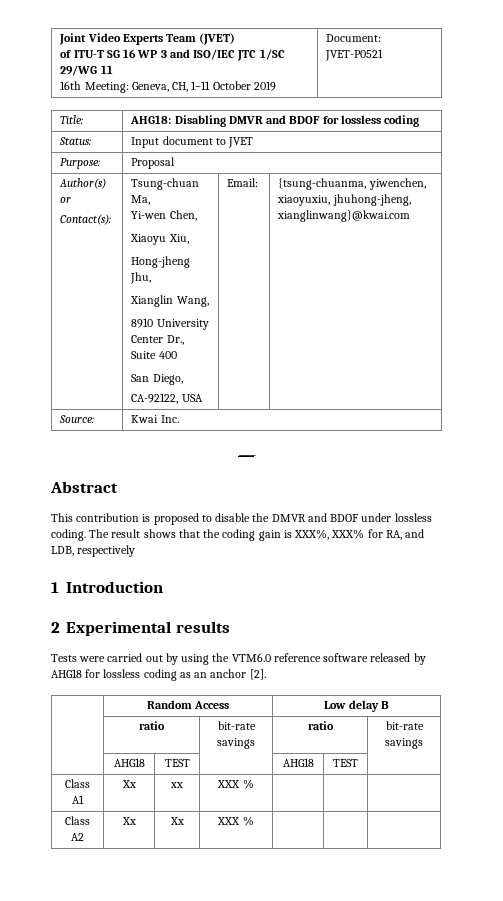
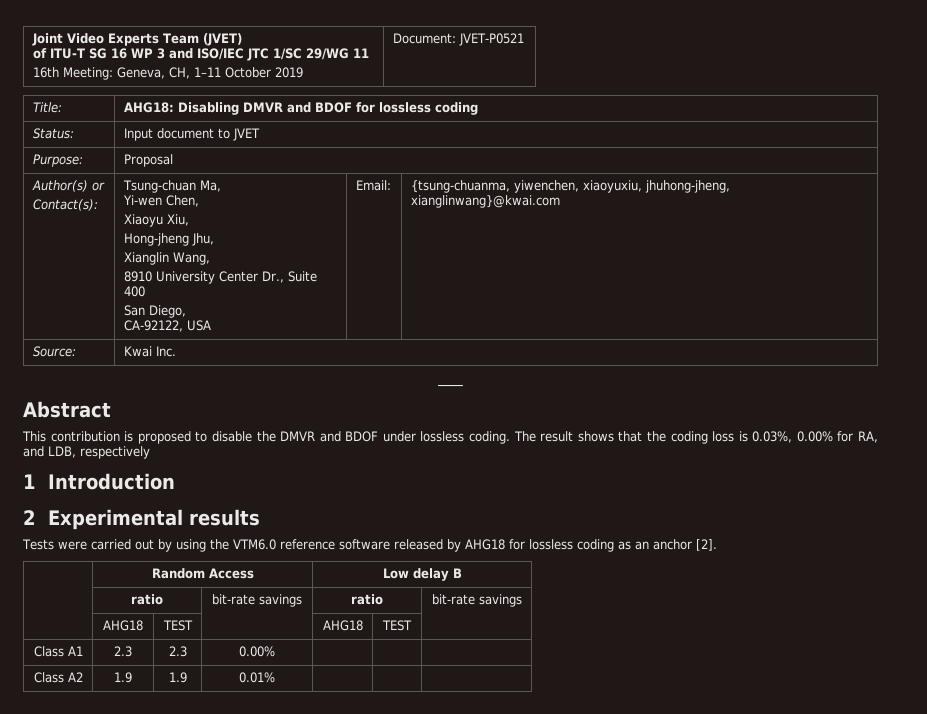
- The result shows that the coding gain is XXX%, XXX% for RA, and LDB, respectively
+ The result shows that the coding loss is 0.03%, 0.00% for RA, and LDB, respectively
- Class A1 | Xx | xx | XXX % | | |
- Class A2 | Xx | Xx | XXX % | | |
+ Class A1 | 2.3 | 2.3 | 0.00% | | |
+ Class A2 | 1.9 | 1.9 | 0.01% | | |

